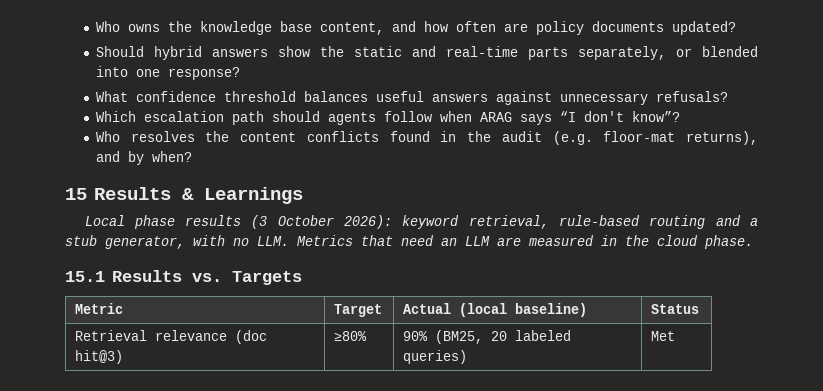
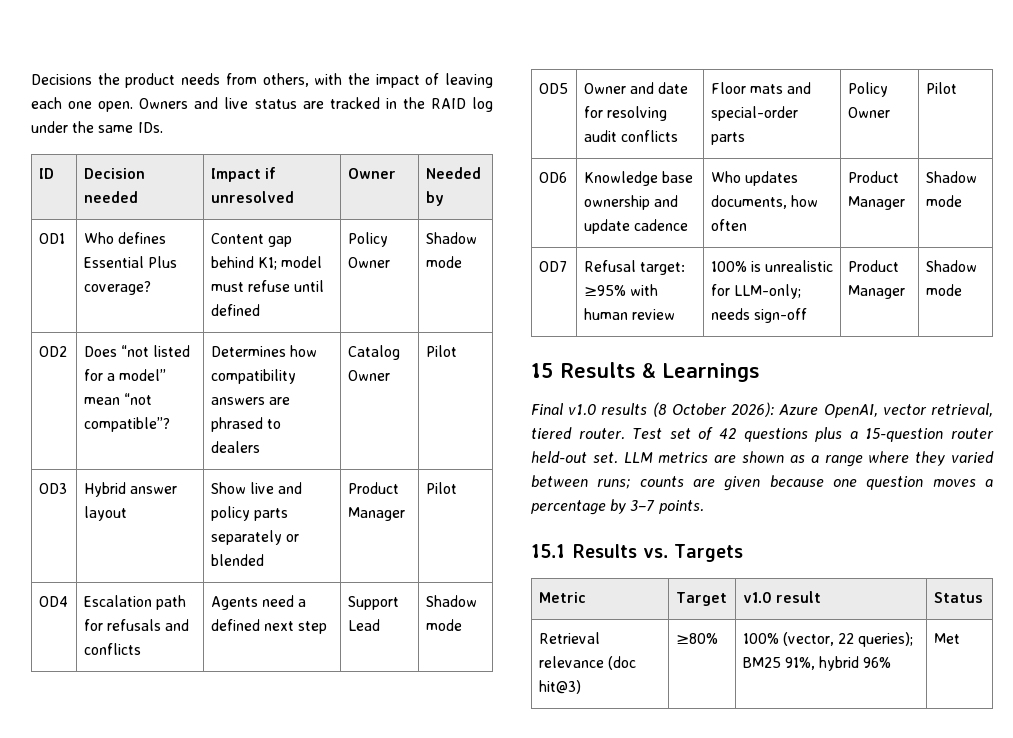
- Who owns the knowledge base content, and how often are policy documents updated?
- Should hybrid answers show the static and real-time parts separately, or blended into one response?
- What confidence threshold balances useful answers against unnecessary refusals?
- Which escalation path should agents follow when ARAG says “I don't know”?
- Who resolves the content conflicts found in the audit (e.g. floor-mat returns), and by when?
+ Decisions the product needs from others, with the impact of leaving each one open. Owners and live status are tracked in the RAID log under the same IDs.
+ ID | Decision needed | Impact if unresolved | Owner | Needed by
+ OD1 | Who defines Essential Plus coverage? | Content gap behind K1; model must refuse until defined | Policy Owner | Shadow mode
+ OD2 | Does “not listed for a model” mean “not compatible”? | Determines how compatibility answers are phrased to dealers | Catalog Owner | Pilot
+ OD3 | Hybrid answer layout | Show live and policy parts separately or blended | Product Manager | Pilot
+ OD4 | Escalation path for refusals and conflicts | Agents need a defined next step | Support Lead | Shadow mode
+ OD5 | Owner and date for resolving audit conflicts | Floor mats and special-order parts | Policy Owner | Pilot
+ OD6 | Knowledge base ownership and update cadence | Who updates documents, how often | Product Manager | Shadow mode
+ OD7 | Refusal target: ≥95% with human review | 100% is unrealistic for LLM-only; needs sign-off | Product Manager | Shadow mode
  15 Results & Learnings
- Local phase results (3 October 2026): keyword retrieval, rule-based routing and a stub generator, with no LLM. Metrics that need an LLM are measured in the cloud phase.
+ Final v1.0 results (8 October 2026): Azure OpenAI, vector retrieval, tiered router. Test set of 42 questions plus a 15-question router held-out set. LLM metrics are shown as a range where they varied between runs; counts are given because one question moves a percentage by 3–7 points.
- Metric | Target | Actual (local baseline) | Status
+ Metric | Target | v1.0 result | Status
- Retrieval relevance (doc hit@3) | ≥80% | 90% (BM25, 20 labeled queries) | Met
+ Retrieval relevance (doc hit@3) | ≥80% | 100% (vector, 22 queries); BM25 91%, hybrid 96% | Met

